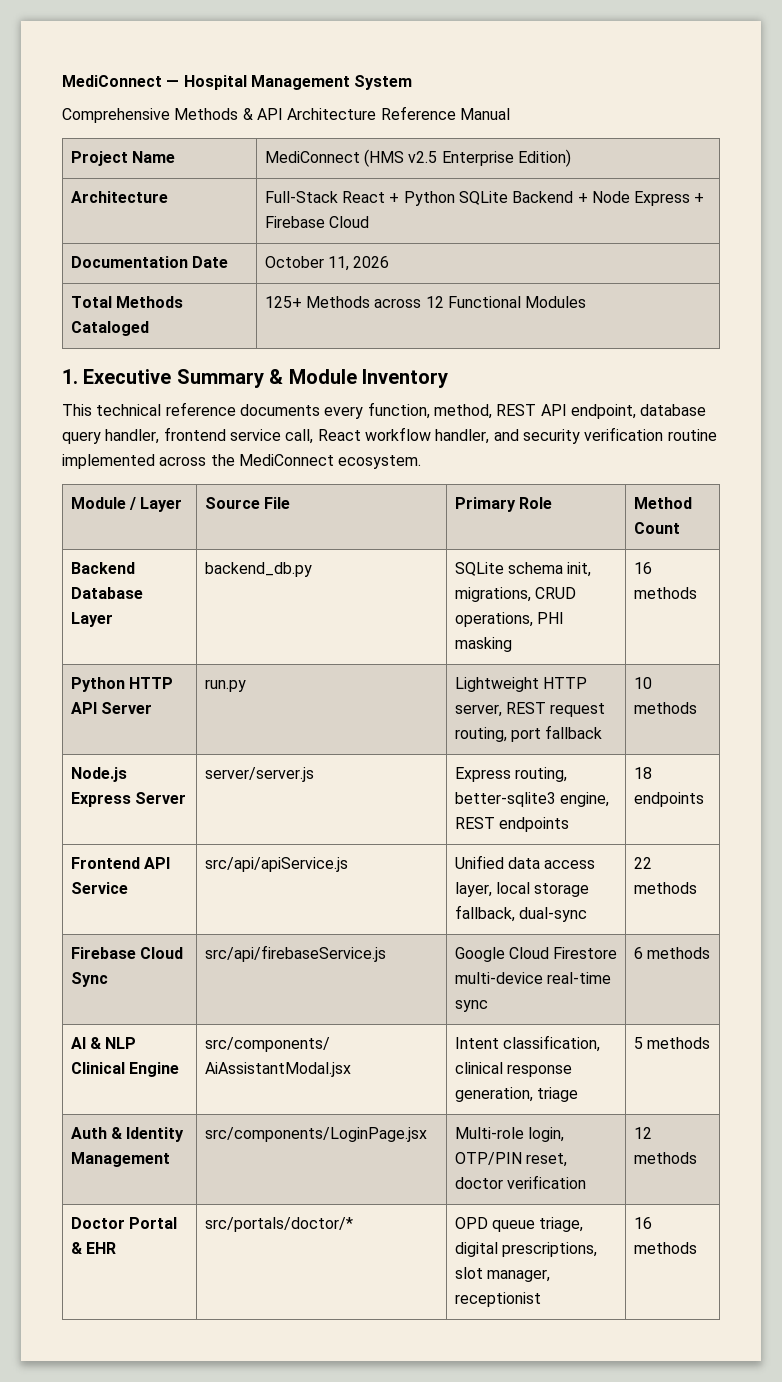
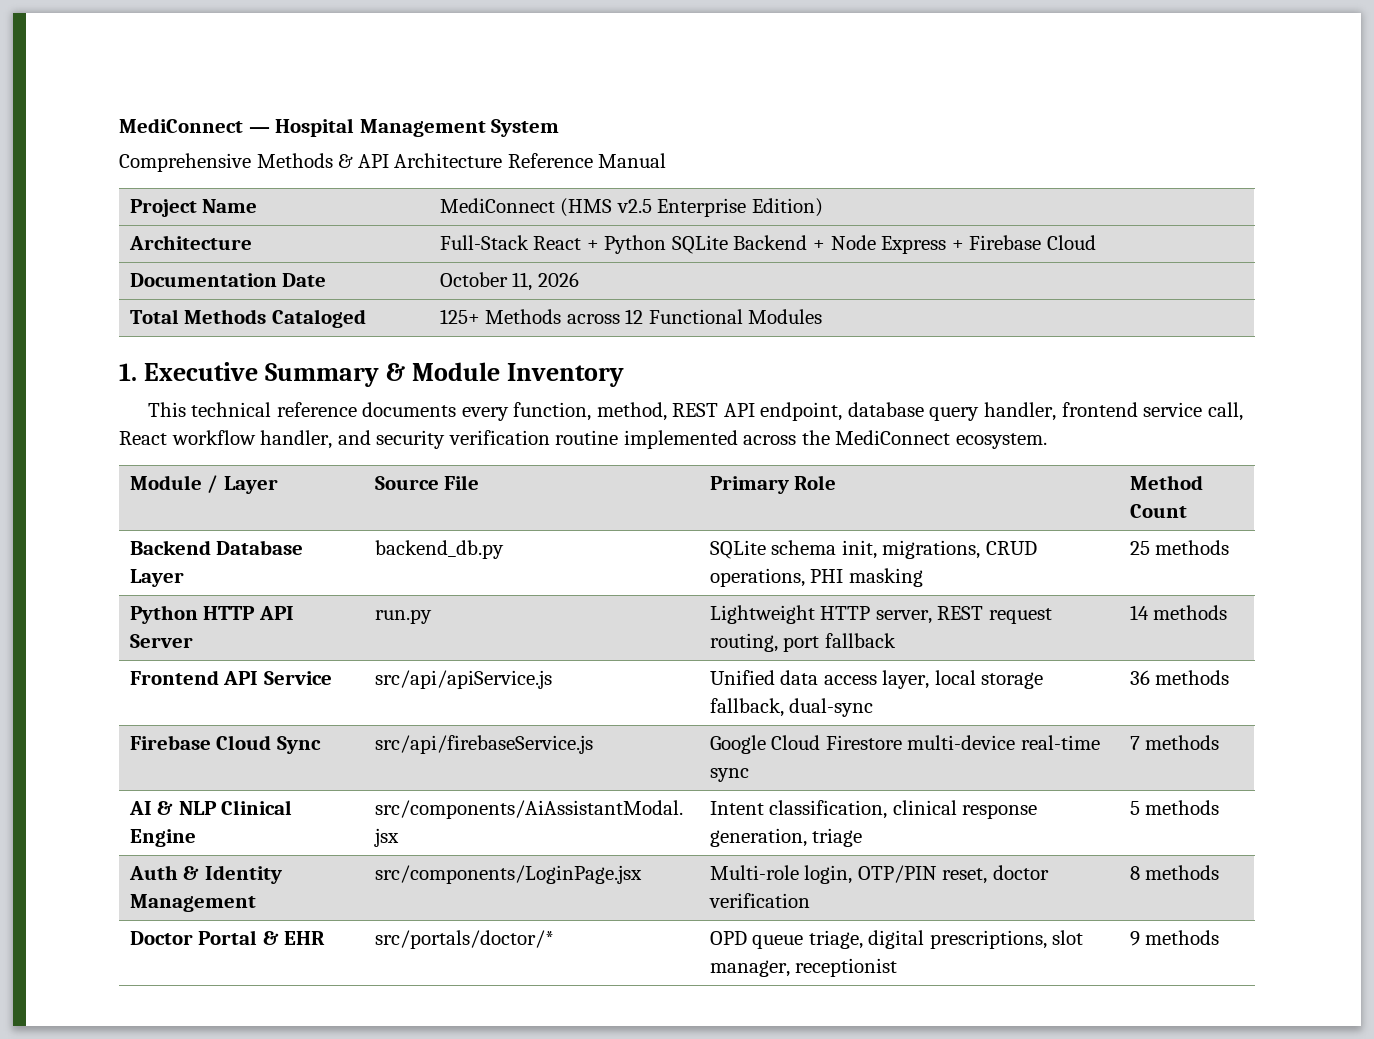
- Backend Database Layer | backend_db.py | SQLite schema init, migrations, CRUD operations, PHI masking | 16 methods
+ Backend Database Layer | backend_db.py | SQLite schema init, migrations, CRUD operations, PHI masking | 25 methods
- Python HTTP API Server | run.py | Lightweight HTTP server, REST request routing, port fallback | 10 methods
- Node.js Express Server | server/server.js | Express routing, better-sqlite3 engine, REST endpoints | 18 endpoints
+ Python HTTP API Server | run.py | Lightweight HTTP server, REST request routing, port fallback | 14 methods
- Frontend API Service | src/api/apiService.js | Unified data access layer, local storage fallback, dual-sync | 22 methods
+ Frontend API Service | src/api/apiService.js | Unified data access layer, local storage fallback, dual-sync | 36 methods
- Firebase Cloud Sync | src/api/firebaseService.js | Google Cloud Firestore multi-device real-time sync | 6 methods
+ Firebase Cloud Sync | src/api/firebaseService.js | Google Cloud Firestore multi-device real-time sync | 7 methods
- Auth & Identity Management | src/components/LoginPage.jsx | Multi-role login, OTP/PIN reset, doctor verification | 12 methods
+ Auth & Identity Management | src/components/LoginPage.jsx | Multi-role login, OTP/PIN reset, doctor verification | 8 methods
- Doctor Portal & EHR | src/portals/doctor/* | OPD queue triage, digital prescriptions, slot manager, receptionist | 16 methods
+ Doctor Portal & EHR | src/portals/doctor/* | OPD queue triage, digital prescriptions, slot manager, receptionist | 9 methods

